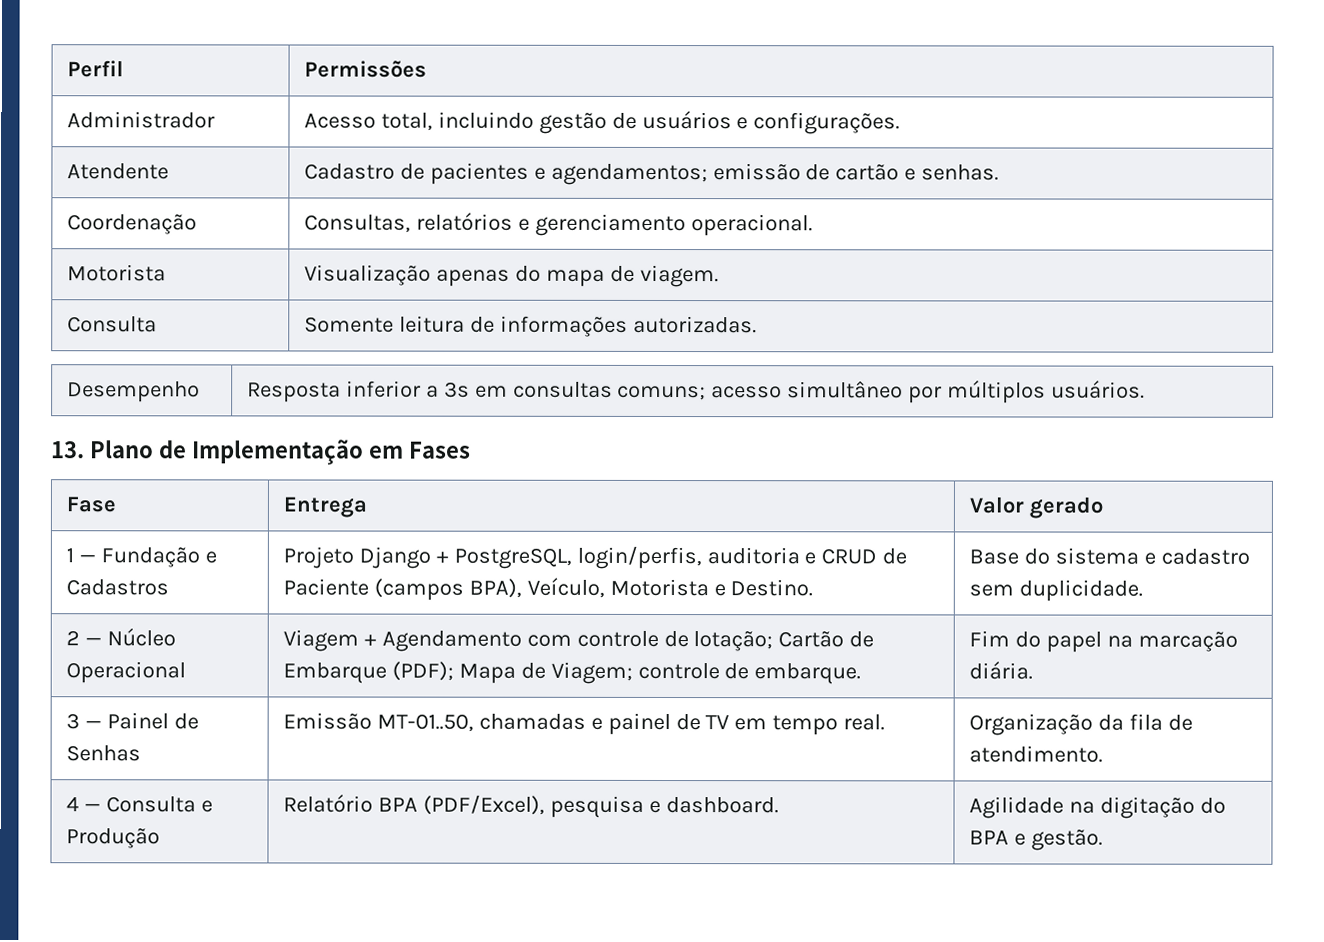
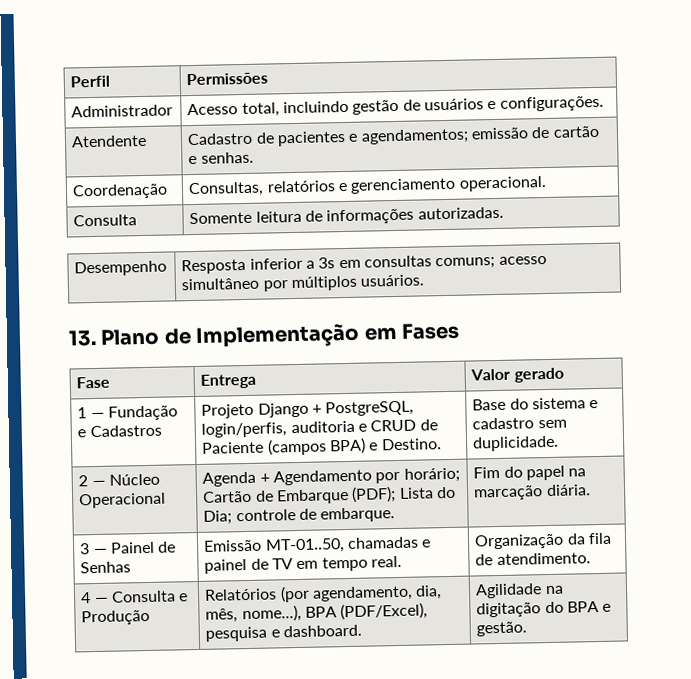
- Motorista | Visualização apenas do mapa de viagem.
- 1 — Fundação e Cadastros | Projeto Django + PostgreSQL, login/perfis, auditoria e CRUD de Paciente (campos BPA), Veículo, Motorista e Destino. | Base do sistema e cadastro sem duplicidade.
+ 1 — Fundação e Cadastros | Projeto Django + PostgreSQL, login/perfis, auditoria e CRUD de Paciente (campos BPA) e Destino. | Base do sistema e cadastro sem duplicidade.
- 2 — Núcleo Operacional | Viagem + Agendamento com controle de lotação; Cartão de Embarque (PDF); Mapa de Viagem; controle de embarque. | Fim do papel na marcação diária.
+ 2 — Núcleo Operacional | Agenda + Agendamento por horário; Cartão de Embarque (PDF); Lista do Dia; controle de embarque. | Fim do papel na marcação diária.
- 4 — Consulta e Produção | Relatório BPA (PDF/Excel), pesquisa e dashboard. | Agilidade na digitação do BPA e gestão.
+ 4 — Consulta e Produção | Relatórios (por agendamento, dia, mês, nome...), BPA (PDF/Excel), pesquisa e dashboard. | Agilidade na digitação do BPA e gestão.

